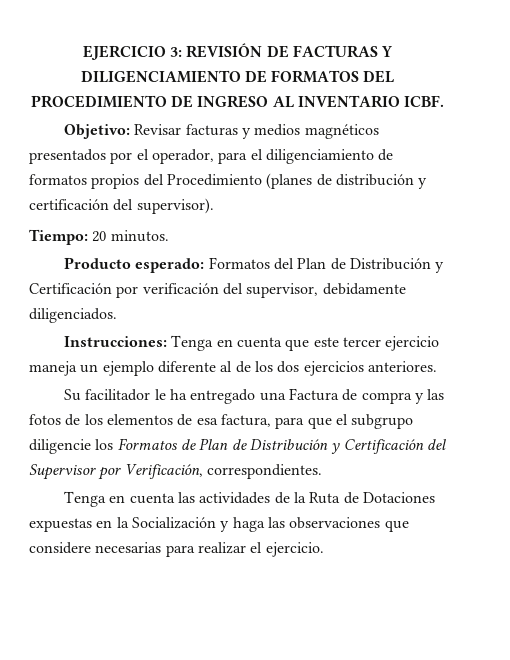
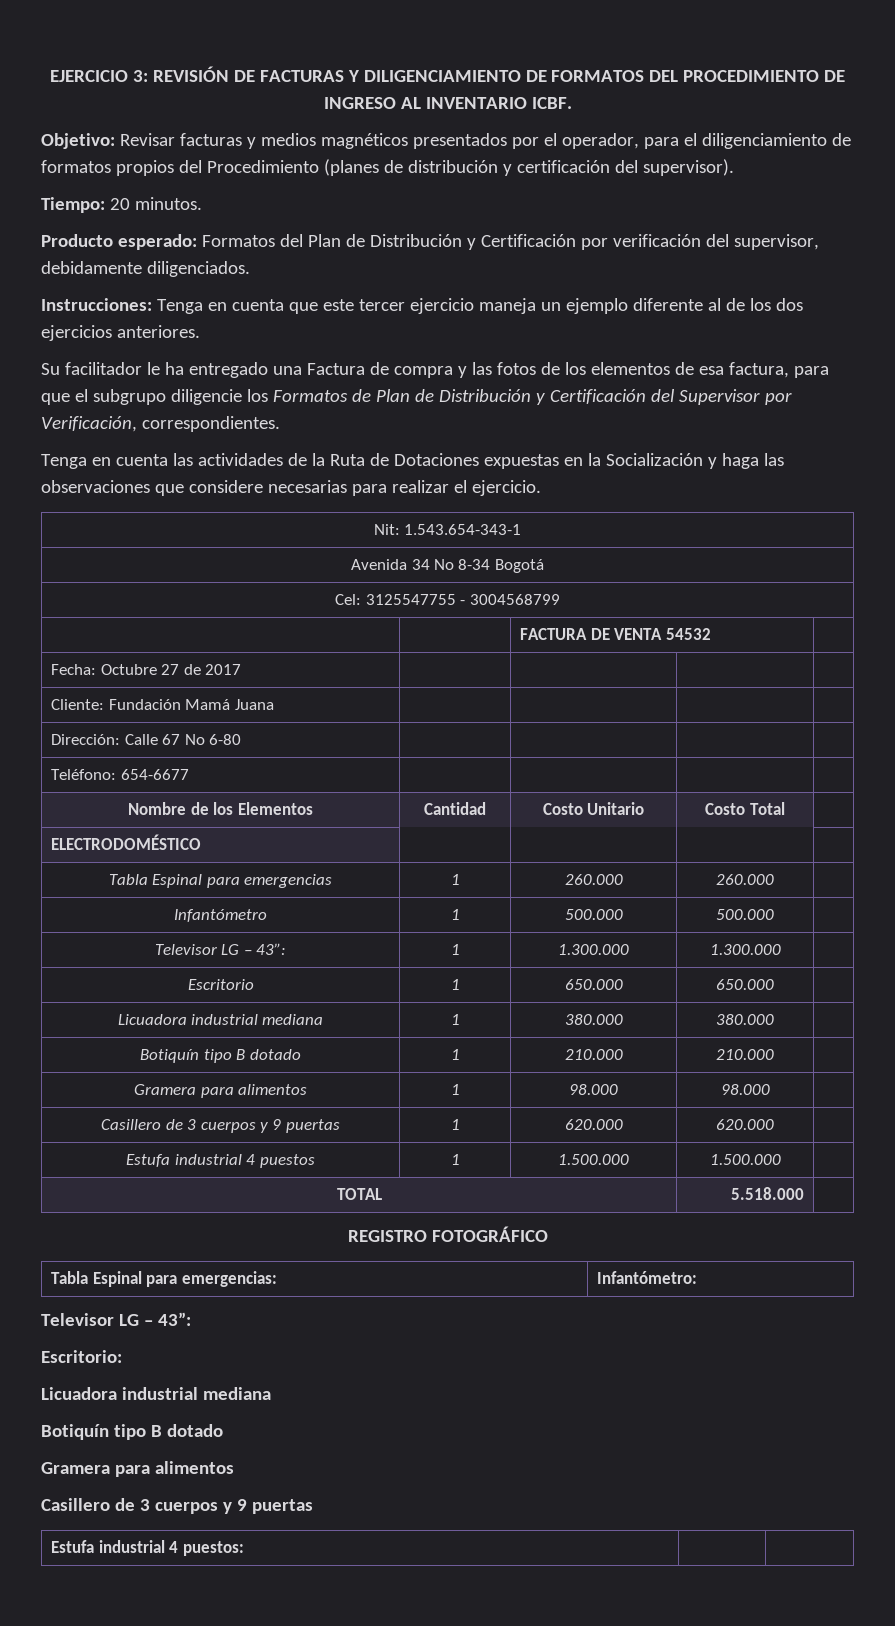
+ Nit: 1.543.654-343-1
+ Avenida 34 No 8-34 Bogotá
+ Cel: 3125547755 - 3004568799
+ | | FACTURA DE VENTA 54532 |
+ Fecha: Octubre 27 de 2017 | | | |
+ Cliente: Fundación Mamá Juana | | | |
+ Dirección: Calle 67 No 6-80 | | | |
+ Teléfono: 654-6677 | | | |
+ Nombre de los Elementos | Cantidad | Costo Unitario | Costo Total |
+ ELECTRODOMÉSTICO | | | |
+ Tabla Espinal para emergencias | 1 | 260.000 | 260.000 |
+ Infantómetro | 1 | 500.000 | 500.000 |
+ Televisor LG – 43”: | 1 | 1.300.000 | 1.300.000 |
+ Escritorio | 1 | 650.000 | 650.000 |
+ Licuadora industrial mediana | 1 | 380.000 | 380.000 |
+ Botiquín tipo B dotado | 1 | 210.000 | 210.000 |
+ Gramera para alimentos | 1 | 98.000 | 98.000 |
+ Casillero de 3 cuerpos y 9 puertas | 1 | 620.000 | 620.000 |
+ Estufa industrial 4 puestos | 1 | 1.500.000 | 1.500.000 |
+ TOTAL | 5.518.000 |
+ REGISTRO FOTOGRÁFICO
+ Tabla Espinal para emergencias: | Infantómetro:
+ Televisor LG – 43”:
+ Escritorio:
+ Licuadora industrial mediana
+ Botiquín tipo B dotado
+ Gramera para alimentos
+ Casillero de 3 cuerpos y 9 puertas
+ Estufa industrial 4 puestos: | |

